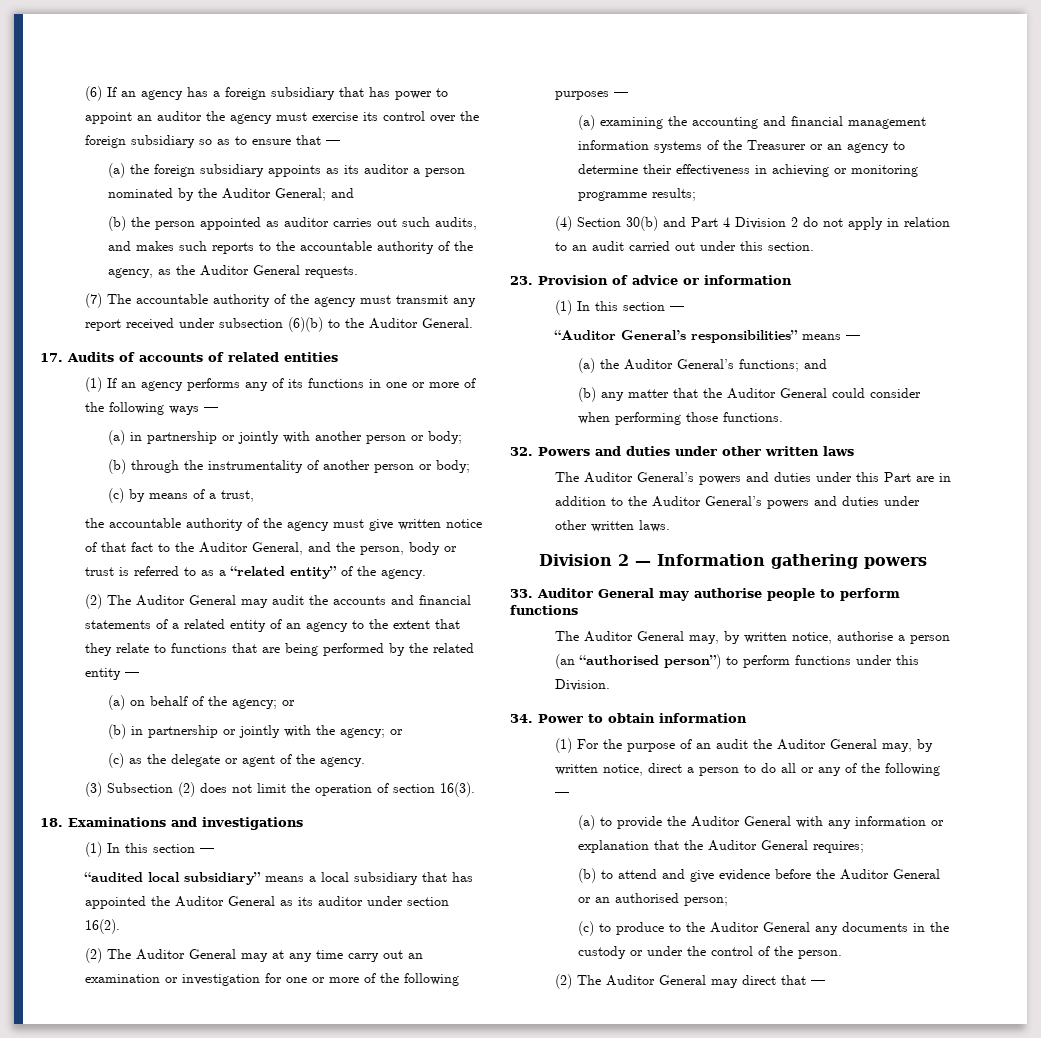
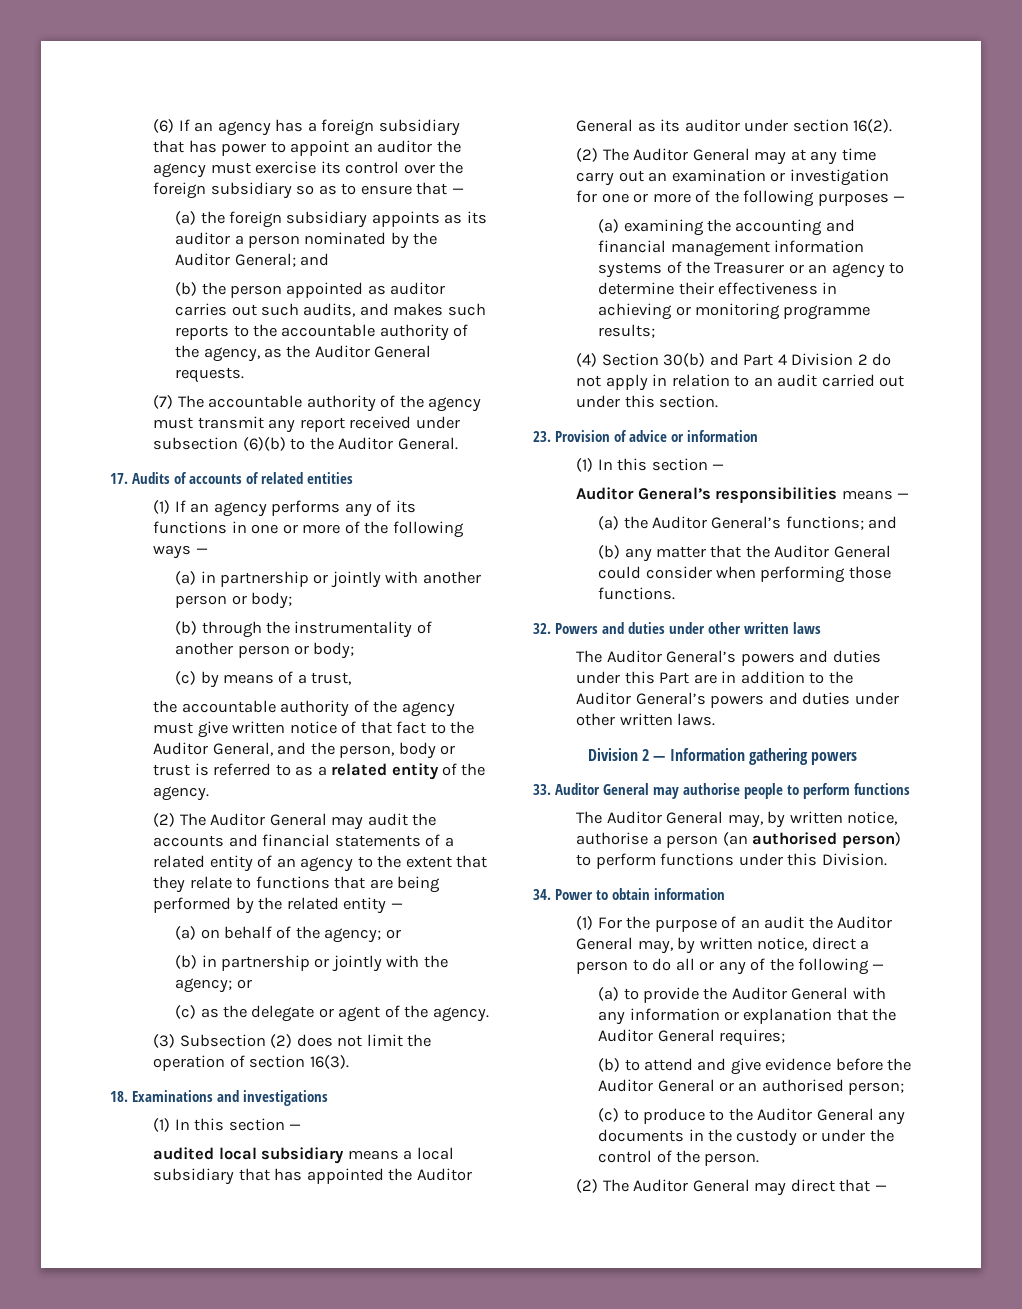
- the accountable authority of the agency must give written notice of that fact to the Auditor General, and the person, body or trust is referred to as a “related entity” of the agency.
+ the accountable authority of the agency must give written notice of that fact to the Auditor General, and the person, body or trust is referred to as a related entity of the agency.
- “audited local subsidiary” means a local subsidiary that has appointed the Auditor General as its auditor under section 16(2).
+ audited local subsidiary means a local subsidiary that has appointed the Auditor General as its auditor under section 16(2).
- “Auditor General’s responsibilities” means —
+ Auditor General’s responsibilities means —
- The Auditor General may, by written notice, authorise a person (an “authorised person”) to perform functions under this Division.
+ The Auditor General may, by written notice, authorise a person (an authorised person) to perform functions under this Division.

